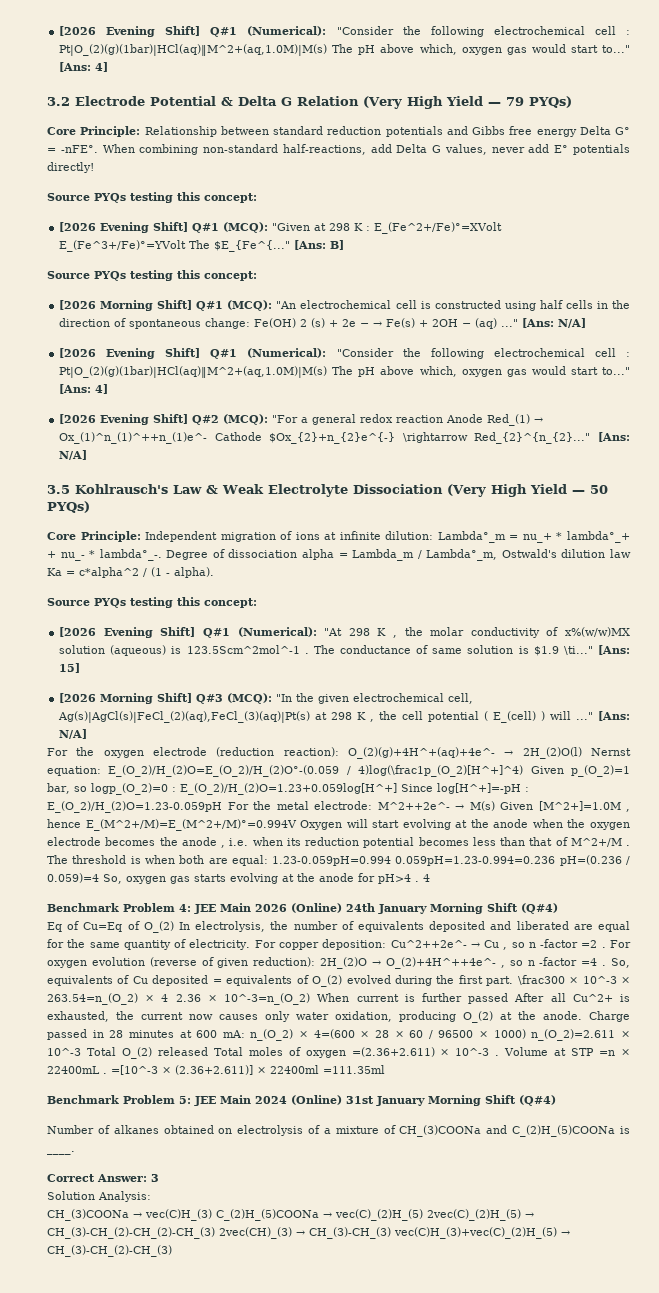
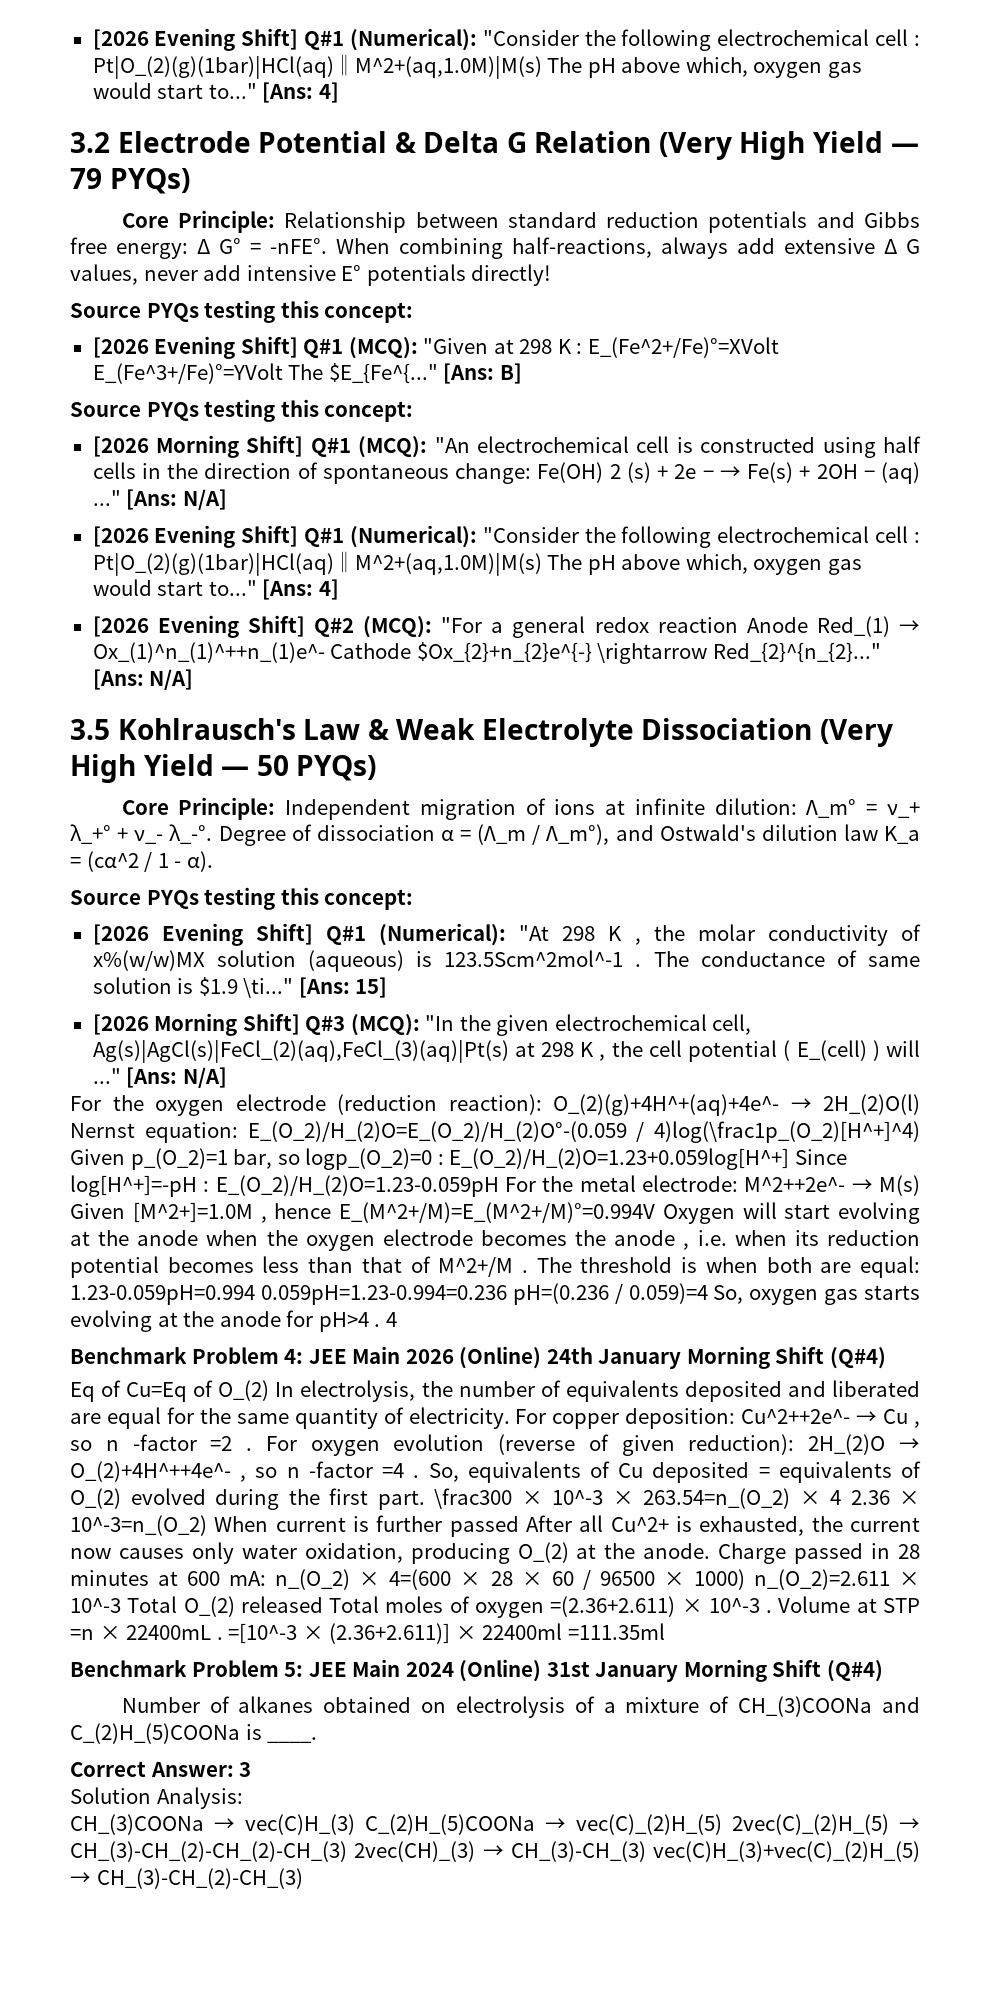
- Core Principle: Relationship between standard reduction potentials and Gibbs free energy Delta G° = -nFE°.
+ Core Principle: Relationship between standard reduction potentials and Gibbs free energy: Δ G° = -nFE°.
- When combining non-standard half-reactions, add Delta G values, never add E° potentials directly!
+ When combining half-reactions, always add extensive Δ G values, never add intensive E° potentials directly!
- Core Principle: Independent migration of ions at infinite dilution: Lambda°_m = nu_+ * lambda°_+ + nu_- * lambda°_-. Degree of dissociation alpha = Lambda_m / Lambda°_m, Ostwald's dilution law Ka = c*alpha^2 / (1 - alpha).
+ Core Principle: Independent migration of ions at infinite dilution: Λ_m° = ν_+ λ_+° + ν_- λ_-°. Degree of dissociation α = (Λ_m / Λ_m°), and Ostwald's dilution law K_a = (cα^2 / 1 - α).

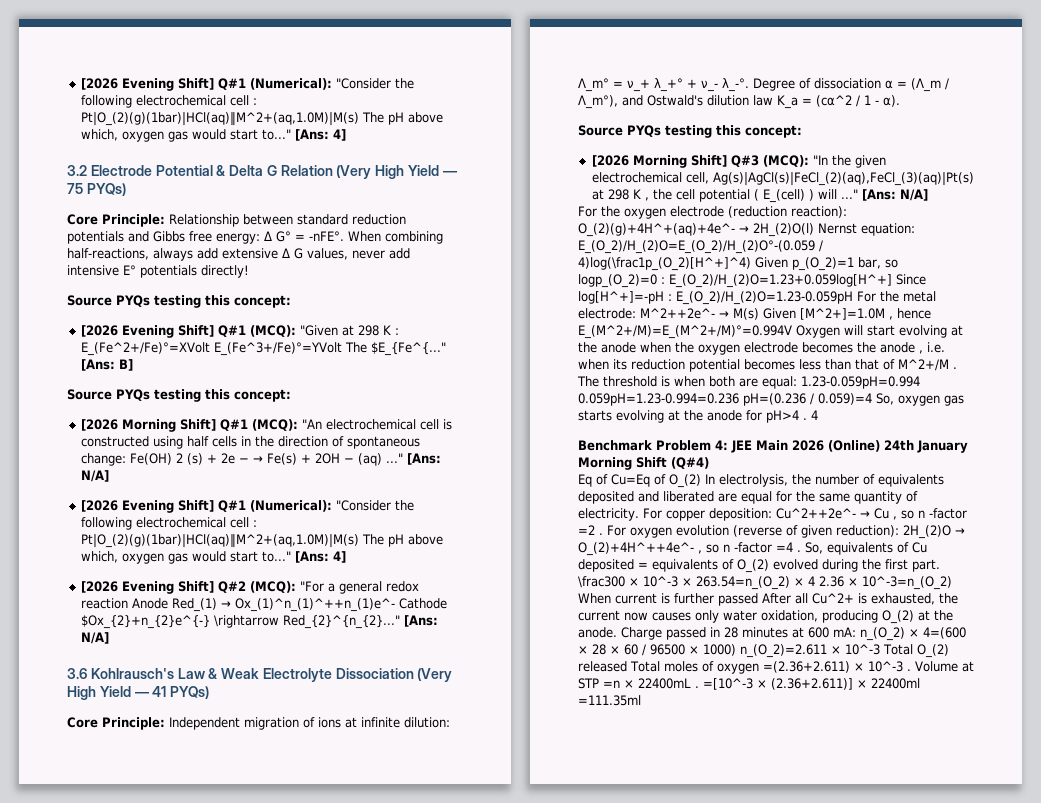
- 3.2 Electrode Potential & Delta G Relation (Very High Yield — 79 PYQs)
+ 3.2 Electrode Potential & Delta G Relation (Very High Yield — 75 PYQs)
- 3.5 Kohlrausch's Law & Weak Electrolyte Dissociation (Very High Yield — 50 PYQs)
+ 3.6 Kohlrausch's Law & Weak Electrolyte Dissociation (Very High Yield — 41 PYQs)
- [2026 Evening Shift] Q#1 (Numerical): "At 298 K , the molar conductivity of x%(w/w)MX solution (aqueous) is 123.5Scm^2mol^-1 . The conductance of same solution is $1.9 \ti..." [Ans: 15]
- Benchmark Problem 5: JEE Main 2024 (Online) 31st January Morning Shift (Q#4)
- Number of alkanes obtained on electrolysis of a mixture of CH_(3)COONa and C_(2)H_(5)COONa is ____.
- Correct Answer: 3
- Solution Analysis:
- CH_(3)COONa → vec(C)H_(3) C_(2)H_(5)COONa → vec(C)_(2)H_(5) 2vec(C)_(2)H_(5) → CH_(3)-CH_(2)-CH_(2)-CH_(3) 2vec(CH)_(3) → CH_(3)-CH_(3) vec(C)H_(3)+vec(C)_(2)H_(5) → CH_(3)-CH_(2)-CH_(3)

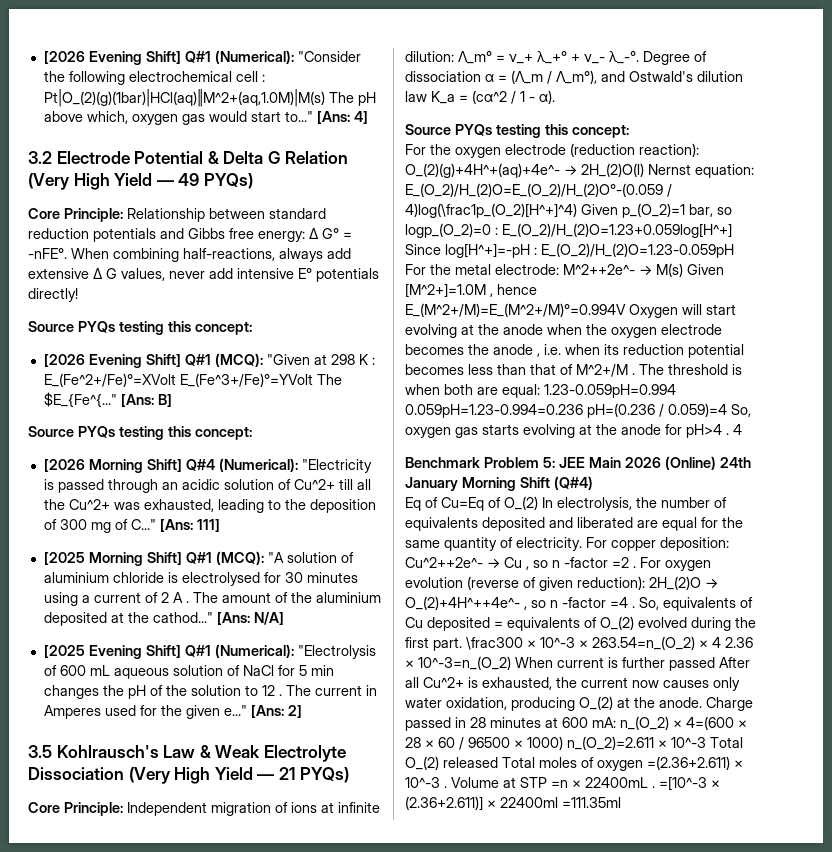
- 3.2 Electrode Potential & Delta G Relation (Very High Yield — 75 PYQs)
+ 3.2 Electrode Potential & Delta G Relation (Very High Yield — 49 PYQs)
- [2026 Morning Shift] Q#1 (MCQ): "An electrochemical cell is constructed using half cells in the direction of spontaneous change: Fe(OH) 2 (s) + 2e − → Fe(s) + 2OH − (aq) ..." [Ans: N/A]
- [2026 Evening Shift] Q#1 (Numerical): "Consider the following electrochemical cell : Pt|O_(2)(g)(1bar)|HCl(aq)‖M^2+(aq,1.0M)|M(s) The pH above which, oxygen gas would start to..." [Ans: 4]
- [2026 Evening Shift] Q#2 (MCQ): "For a general redox reaction Anode Red_(1) → Ox_(1)^n_(1)^++n_(1)e^- Cathode $Ox_{2}+n_{2}e^{-} \rightarrow Red_{2}^{n_{2}..." [Ans: N/A]
- 3.6 Kohlrausch's Law & Weak Electrolyte Dissociation (Very High Yield — 41 PYQs)
+ [2026 Morning Shift] Q#4 (Numerical): "Electricity is passed through an acidic solution of Cu^2+ till all the Cu^2+ was exhausted, leading to the deposition of 300 mg of C..." [Ans: 111]
+ [2025 Morning Shift] Q#1 (MCQ): "A solution of aluminium chloride is electrolysed for 30 minutes using a current of 2 A . The amount of the aluminium deposited at the cathod..." [Ans: N/A]
+ [2025 Evening Shift] Q#1 (Numerical): "Electrolysis of 600 mL aqueous solution of NaCl for 5 min changes the pH of the solution to 12 . The current in Amperes used for the given e..." [Ans: 2]
+ 3.5 Kohlrausch's Law & Weak Electrolyte Dissociation (Very High Yield — 21 PYQs)
- [2026 Morning Shift] Q#3 (MCQ): "In the given electrochemical cell, Ag(s)|AgCl(s)|FeCl_(2)(aq),FeCl_(3)(aq)|Pt(s) at 298 K , the cell potential ( E_(cell) ) will ..." [Ans: N/A]
- Benchmark Problem 4: JEE Main 2026 (Online) 24th January Morning Shift (Q#4)
+ Benchmark Problem 5: JEE Main 2026 (Online) 24th January Morning Shift (Q#4)

